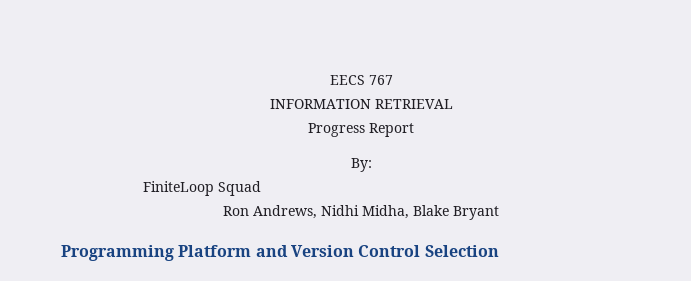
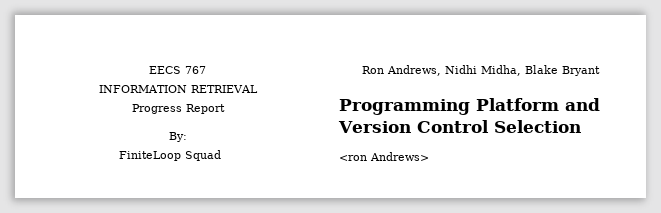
+ <ron Andrews>

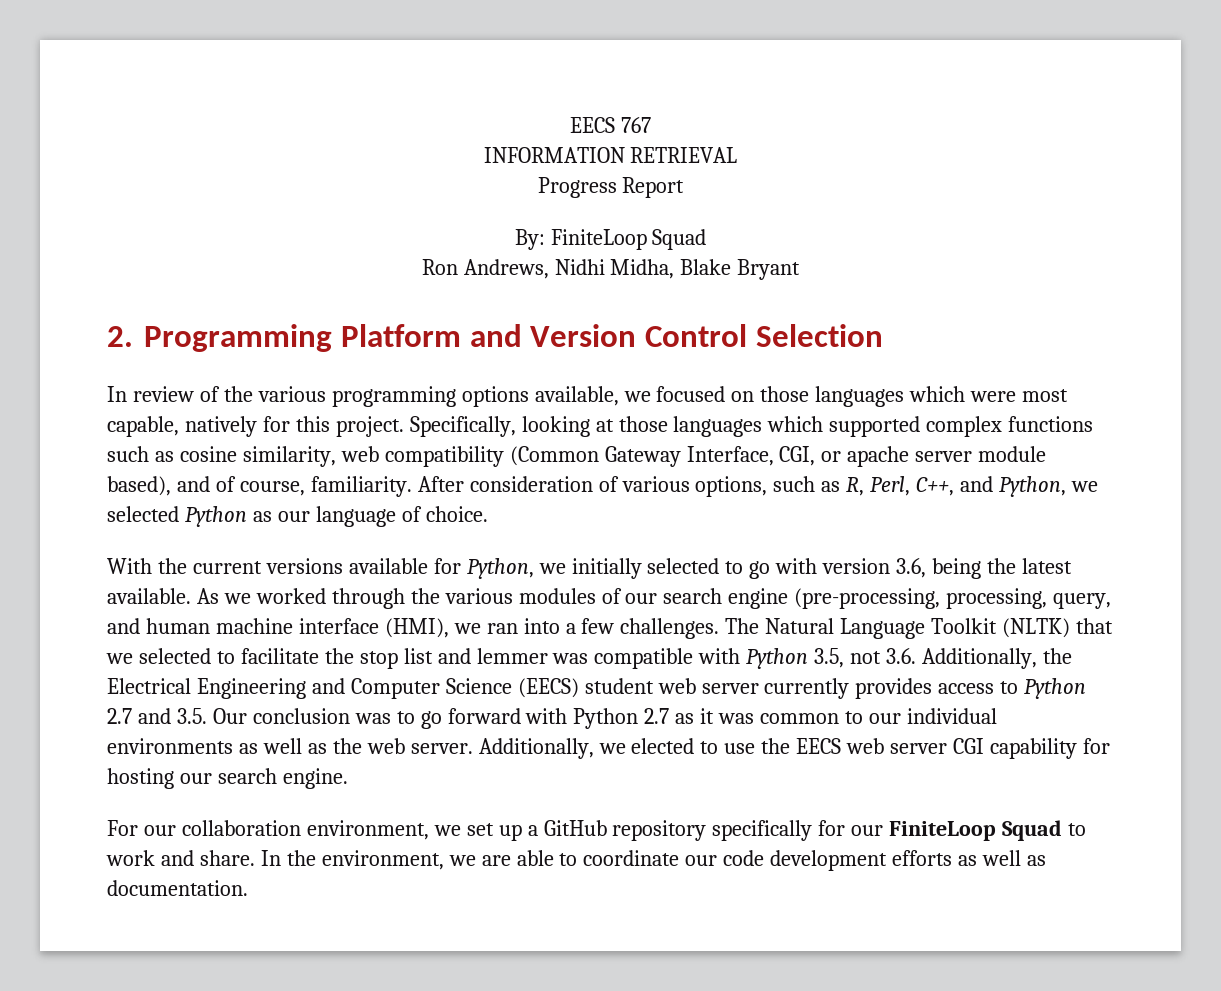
- By:
- FiniteLoop Squad
+ By: FiniteLoop Squad
- Programming Platform and Version Control Selection
+ 2. Programming Platform and Version Control Selection
- <ron Andrews>
+ In review of the various programming options available, we focused on those languages which were most capable, natively for this project. Specifically, looking at those languages which supported complex functions such as cosine similarity, web compatibility (Common Gateway Interface, CGI, or apache server module based), and of course, familiarity. After consideration of various options, such as R, Perl, C++, and Python, we selected Python as our language of choice.
+ With the current versions available for Python, we initially selected to go with version 3.6, being the latest available. As we worked through the various modules of our search engine (pre-processing, processing, query, and human machine interface (HMI), we ran into a few challenges. The Natural Language Toolkit (NLTK) that we selected to facilitate the stop list and lemmer was compatible with Python 3.5, not 3.6. Additionally, the Electrical Engineering and Computer Science (EECS) student web server currently provides access to Python 2.7 and 3.5. Our conclusion was to go forward with Python 2.7 as it was common to our individual environments as well as the web server. Additionally, we elected to use the EECS web server CGI capability for hosting our search engine.
+ For our collaboration environment, we set up a GitHub repository specifically for our FiniteLoop Squad to work and share. In the environment, we are able to coordinate our code development efforts as well as documentation.

